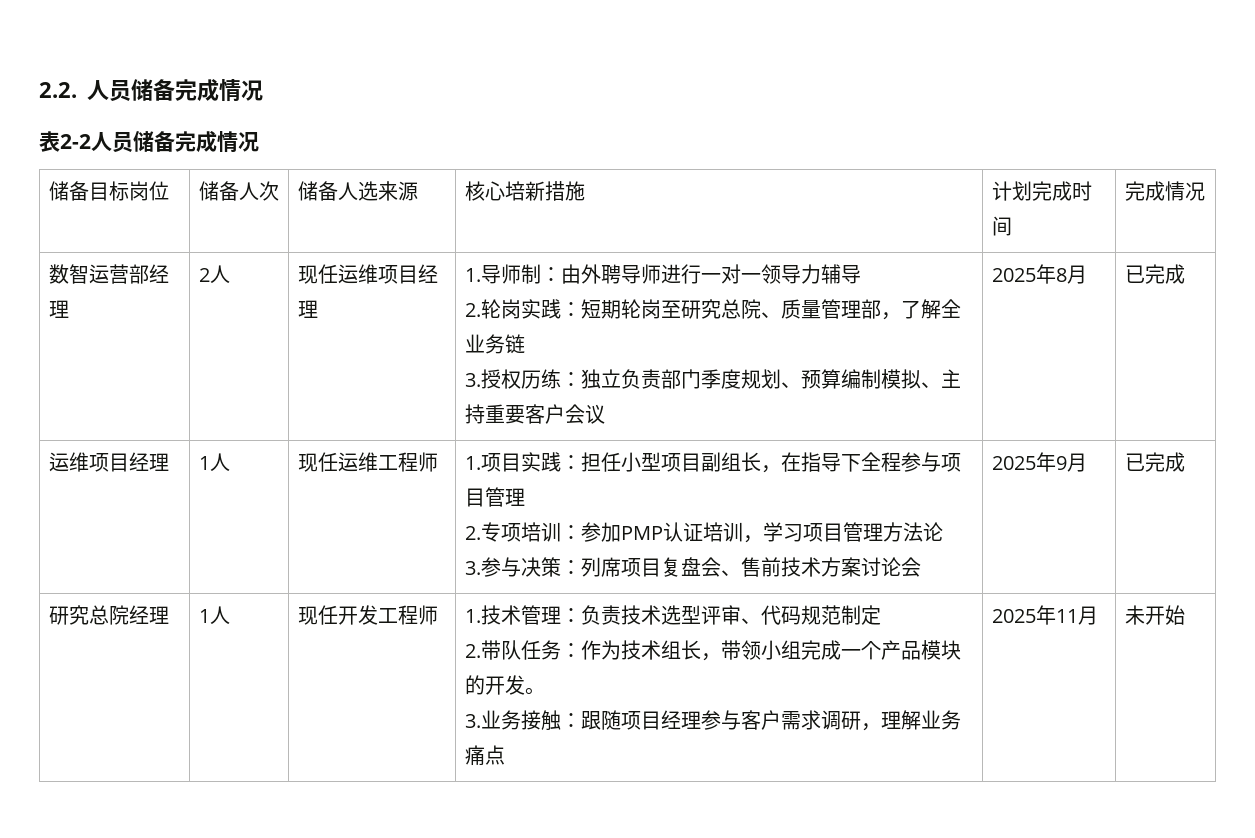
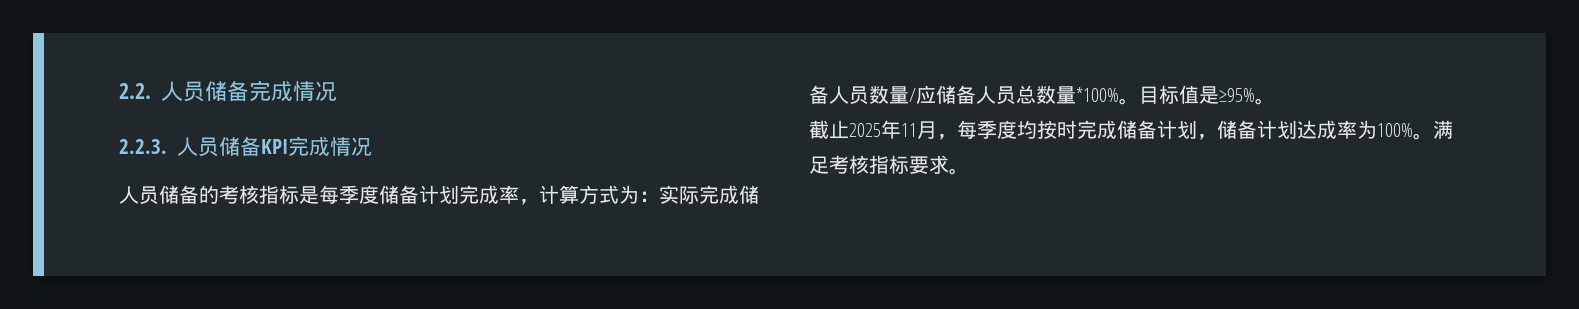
- 表2-2人员储备完成情况
- 储备目标岗位 | 储备人次 | 储备人选来源 | 核心培新措施 | 计划完成时间 | 完成情况
- 数智运营部经理 | 2人 | 现任运维项目经理 | 1.导师制：由外聘导师进行一对一领导力辅导
- 2.轮岗实践：短期轮岗至研究总院、质量管理部，了解全业务链
- 3.授权历练：独立负责部门季度规划、预算编制模拟、主持重要客户会议 | 2025年8月 | 已完成
- 运维项目经理 | 1人 | 现任运维工程师 | 1.项目实践：担任小型项目副组长，在指导下全程参与项目管理
- 2.专项培训：参加PMP认证培训，学习项目管理方法论
- 3.参与决策：列席项目复盘会、售前技术方案讨论会 | 2025年9月 | 已完成
- 研究总院经理 | 1人 | 现任开发工程师 | 1.技术管理：负责技术选型评审、代码规范制定
- 2.带队任务：作为技术组长，带领小组完成一个产品模块的开发。
- 3.业务接触：跟随项目经理参与客户需求调研，理解业务痛点 | 2025年11月 | 未开始
+ 2.2.3.人员储备KPI完成情况
+ 人员储备的考核指标是每季度储备计划完成率，计算方式为：实际完成储备人员数量/应储备人员总数量*100%。目标值是≥95%。
+ 截止2025年11月，每季度均按时完成储备计划，储备计划达成率为100%。满足考核指标要求。

